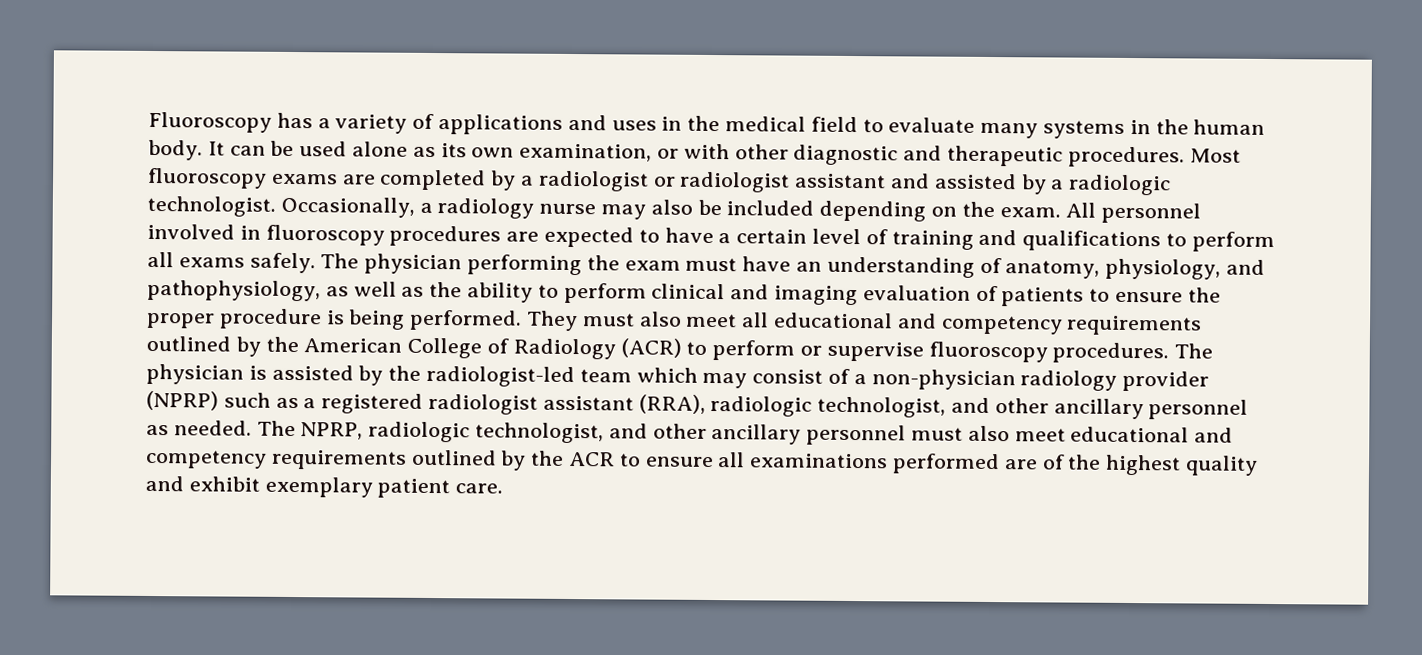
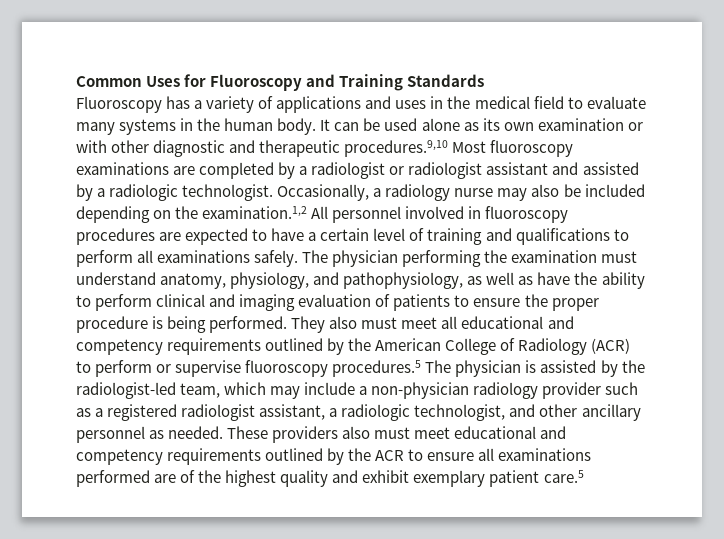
+ Common Uses for Fluoroscopy and Training Standards
- It can be used alone as its own examination, or with other diagnostic and therapeutic procedures. Most fluoroscopy exams are completed by a radiologist or radiologist assistant and assisted by a radiologic technologist.
+ It can be used alone as its own examination or with other diagnostic and therapeutic procedures.9,10 Most fluoroscopy examinations are completed by a radiologist or radiologist assistant and assisted by a radiologic technologist.
- Occasionally, a radiology nurse may also be included depending on the exam. All personnel involved in fluoroscopy procedures are expected to have a certain level of training and qualifications to perform all exams safely.
+ Occasionally, a radiology nurse may also be included depending on the examination.1,2 All personnel involved in fluoroscopy procedures are expected to have a certain level of training and qualifications to perform all examinations safely.
- The physician performing the exam must have an understanding of anatomy, physiology, and pathophysiology, as well as the ability to perform clinical and imaging evaluation of patients to ensure the proper procedure is being performed.
+ The physician performing the examination must understand anatomy, physiology, and pathophysiology, as well as have the ability to perform clinical and imaging evaluation of patients to ensure the proper procedure is being performed.
- They must also meet all educational and competency requirements outlined by the American College of Radiology (ACR) to perform or supervise fluoroscopy procedures. The physician is assisted by the radiologist-led team which may consist of a non-physician radiology provider (NPRP) such as a registered radiologist assistant (RRA), radiologic technologist, and other ancillary personnel as needed.
+ They also must meet all educational and competency requirements outlined by the American College of Radiology (ACR) to perform or supervise fluoroscopy procedures.5 The physician is assisted by the radiologist-led team, which may include a non-physician radiology provider such as a registered radiologist assistant, a radiologic technologist, and other ancillary personnel as needed.
- The NPRP, radiologic technologist, and other ancillary personnel must also meet educational and competency requirements outlined by the ACR to ensure all examinations performed are of the highest quality and exhibit exemplary patient care.
+ These providers also must meet educational and competency requirements outlined by the ACR to ensure all examinations performed are of the highest quality and exhibit exemplary patient care.5

